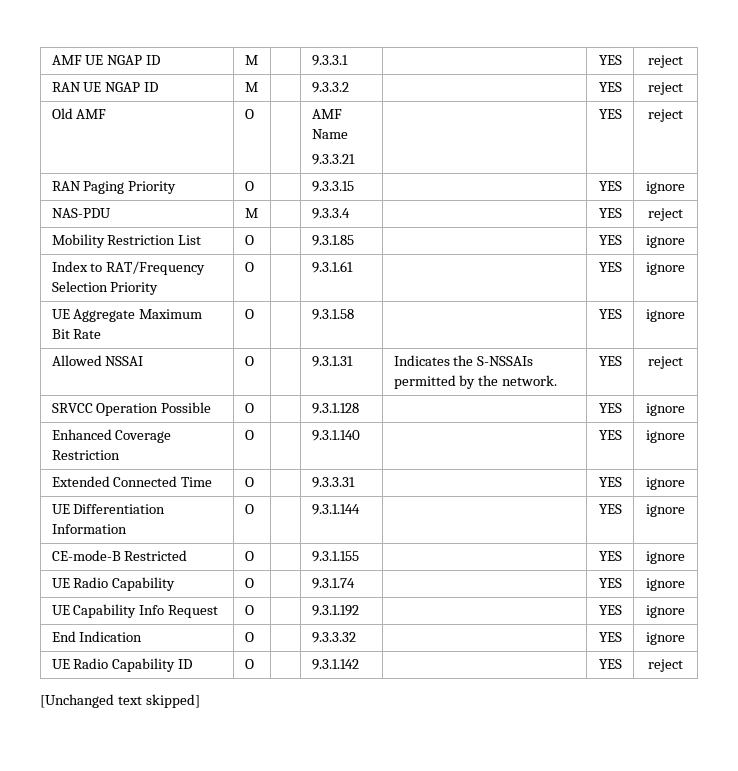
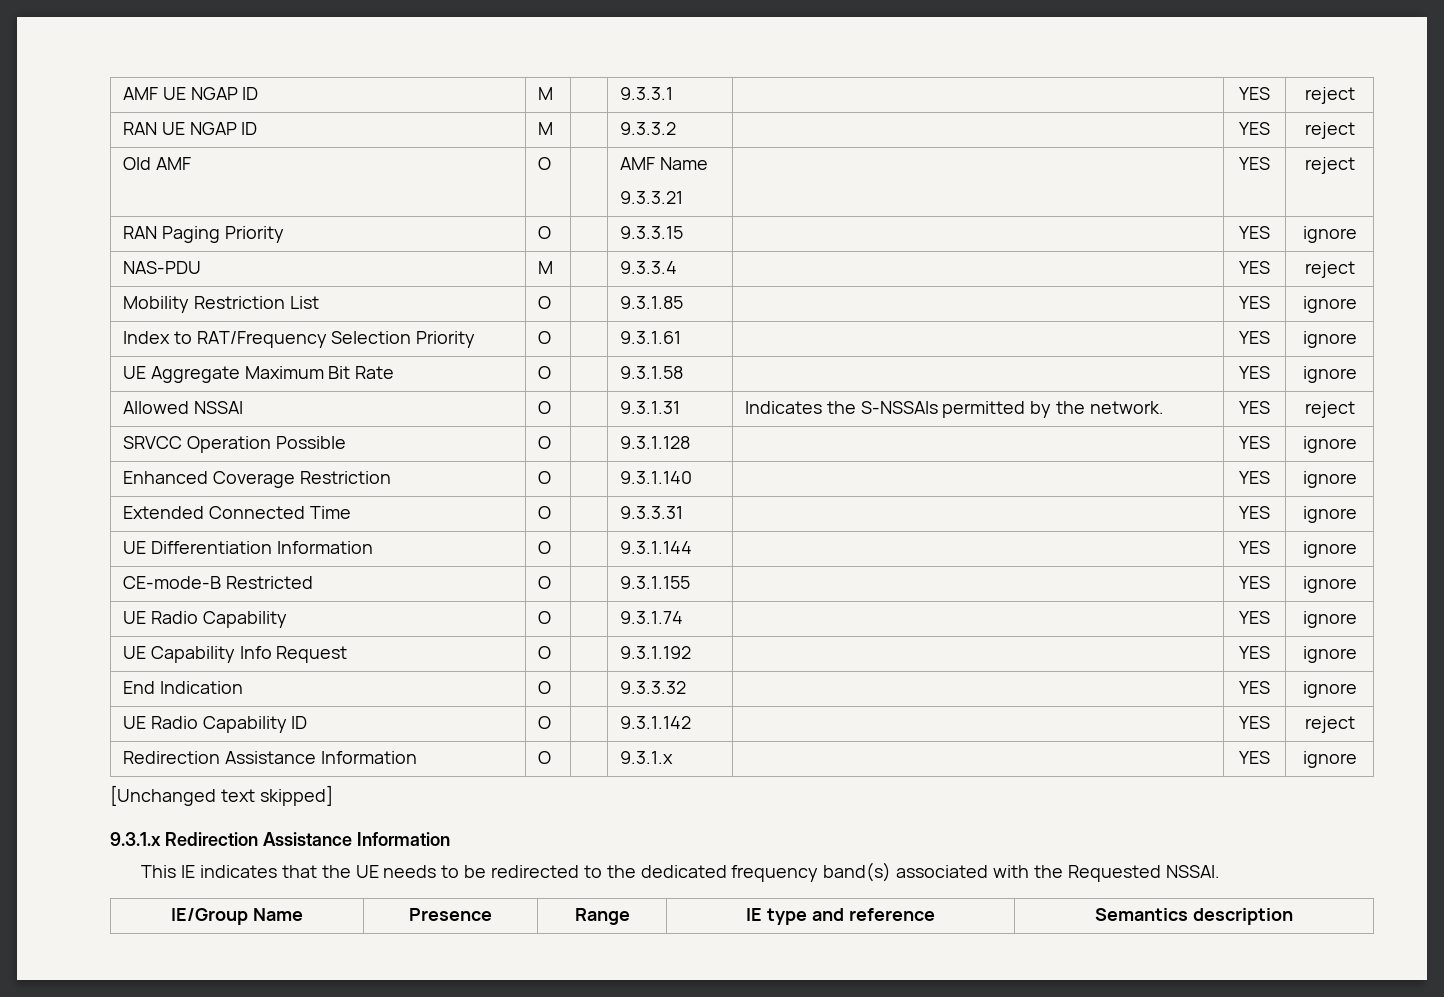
+ Redirection Assistance Information | O | | 9.3.1.x | | YES | ignore
  [Unchanged text skipped]
+ 9.3.1.x Redirection Assistance Information
+ This IE indicates that the UE needs to be redirected to the dedicated frequency band(s) associated with the Requested NSSAI.
+ IE/Group Name | Presence | Range | IE type and reference | Semantics description

